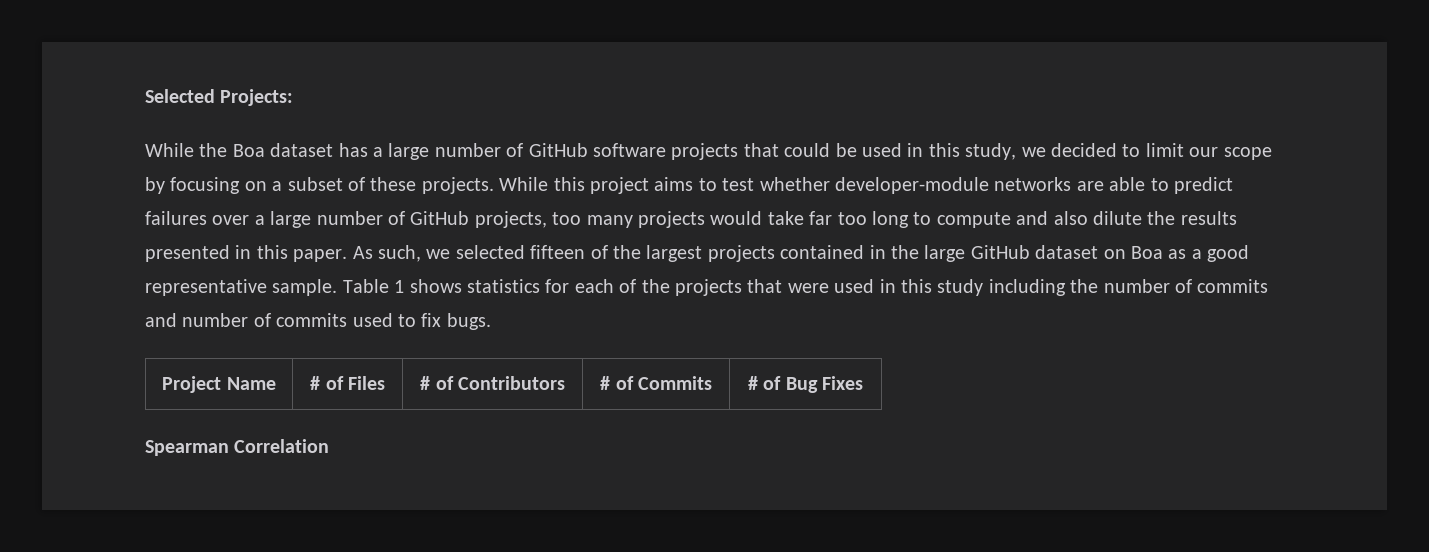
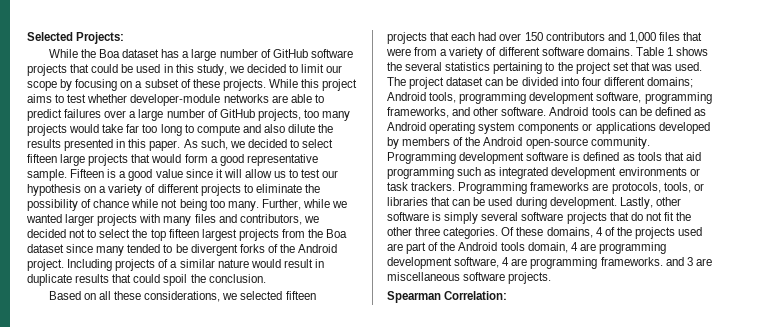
- As such, we selected fifteen of the largest projects contained in the large GitHub dataset on Boa as a good representative sample. Table 1 shows statistics for each of the projects that were used in this study including the number of commits and number of commits used to fix bugs.
- Project Name | # of Files | # of Contributors | # of Commits | # of Bug Fixes
+ As such, we decided to select fifteen large projects that would form a good representative sample. Fifteen is a good value since it will allow us to test our hypothesis on a variety of different projects to eliminate the possibility of chance while not being too many. Further, while we wanted larger projects with many files and contributors, we decided not to select the top fifteen largest projects from the Boa dataset since many tended to be divergent forks of the Android project. Including projects of a similar nature would result in duplicate results that could spoil the conclusion.
+ Based on all these considerations, we selected fifteen projects that each had over 150 contributors and 1,000 files that were from a variety of different software domains. Table 1 shows the several statistics pertaining to the project set that was used. The project dataset can be divided into four different domains; Android tools, programming development software, programming frameworks, and other software. Android tools can be defined as Android operating system components or applications developed by members of the Android open-source community. Programming development software is defined as tools that aid programming such as integrated development environments or task trackers. Programming frameworks are protocols, tools, or libraries that can be used during development. Lastly, other software is simply several software projects that do not fit the other three categories. Of these domains, 4 of the projects used are part of the Android tools domain, 4 are programming development software, 4 are programming frameworks. and 3 are miscellaneous software projects.
- Spearman Correlation
+ Spearman Correlation:

